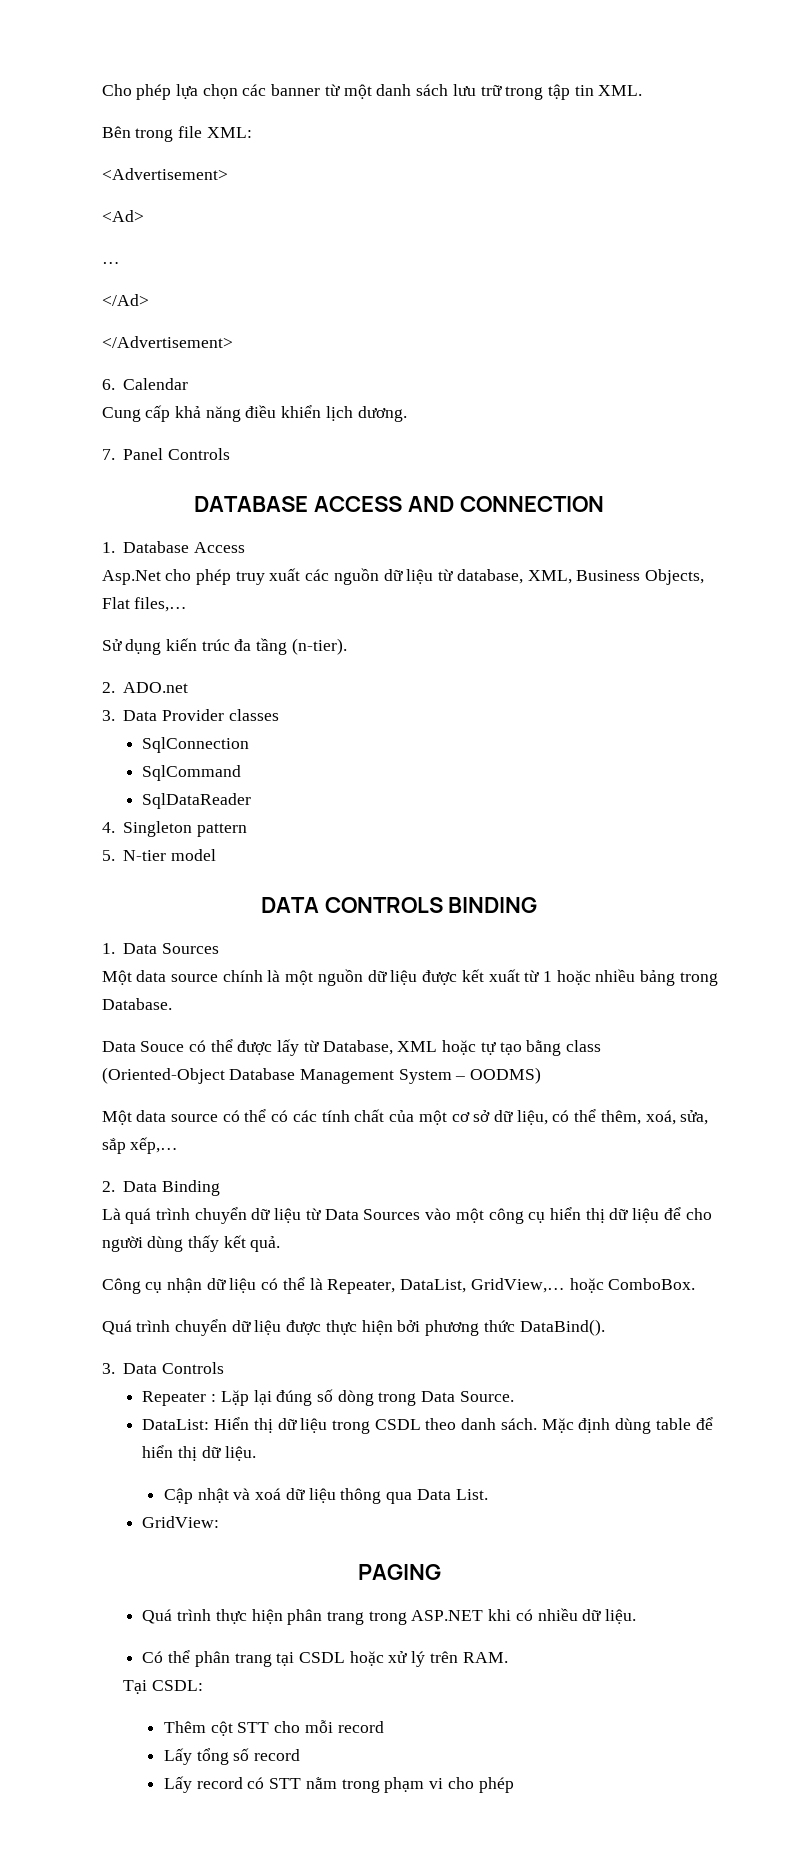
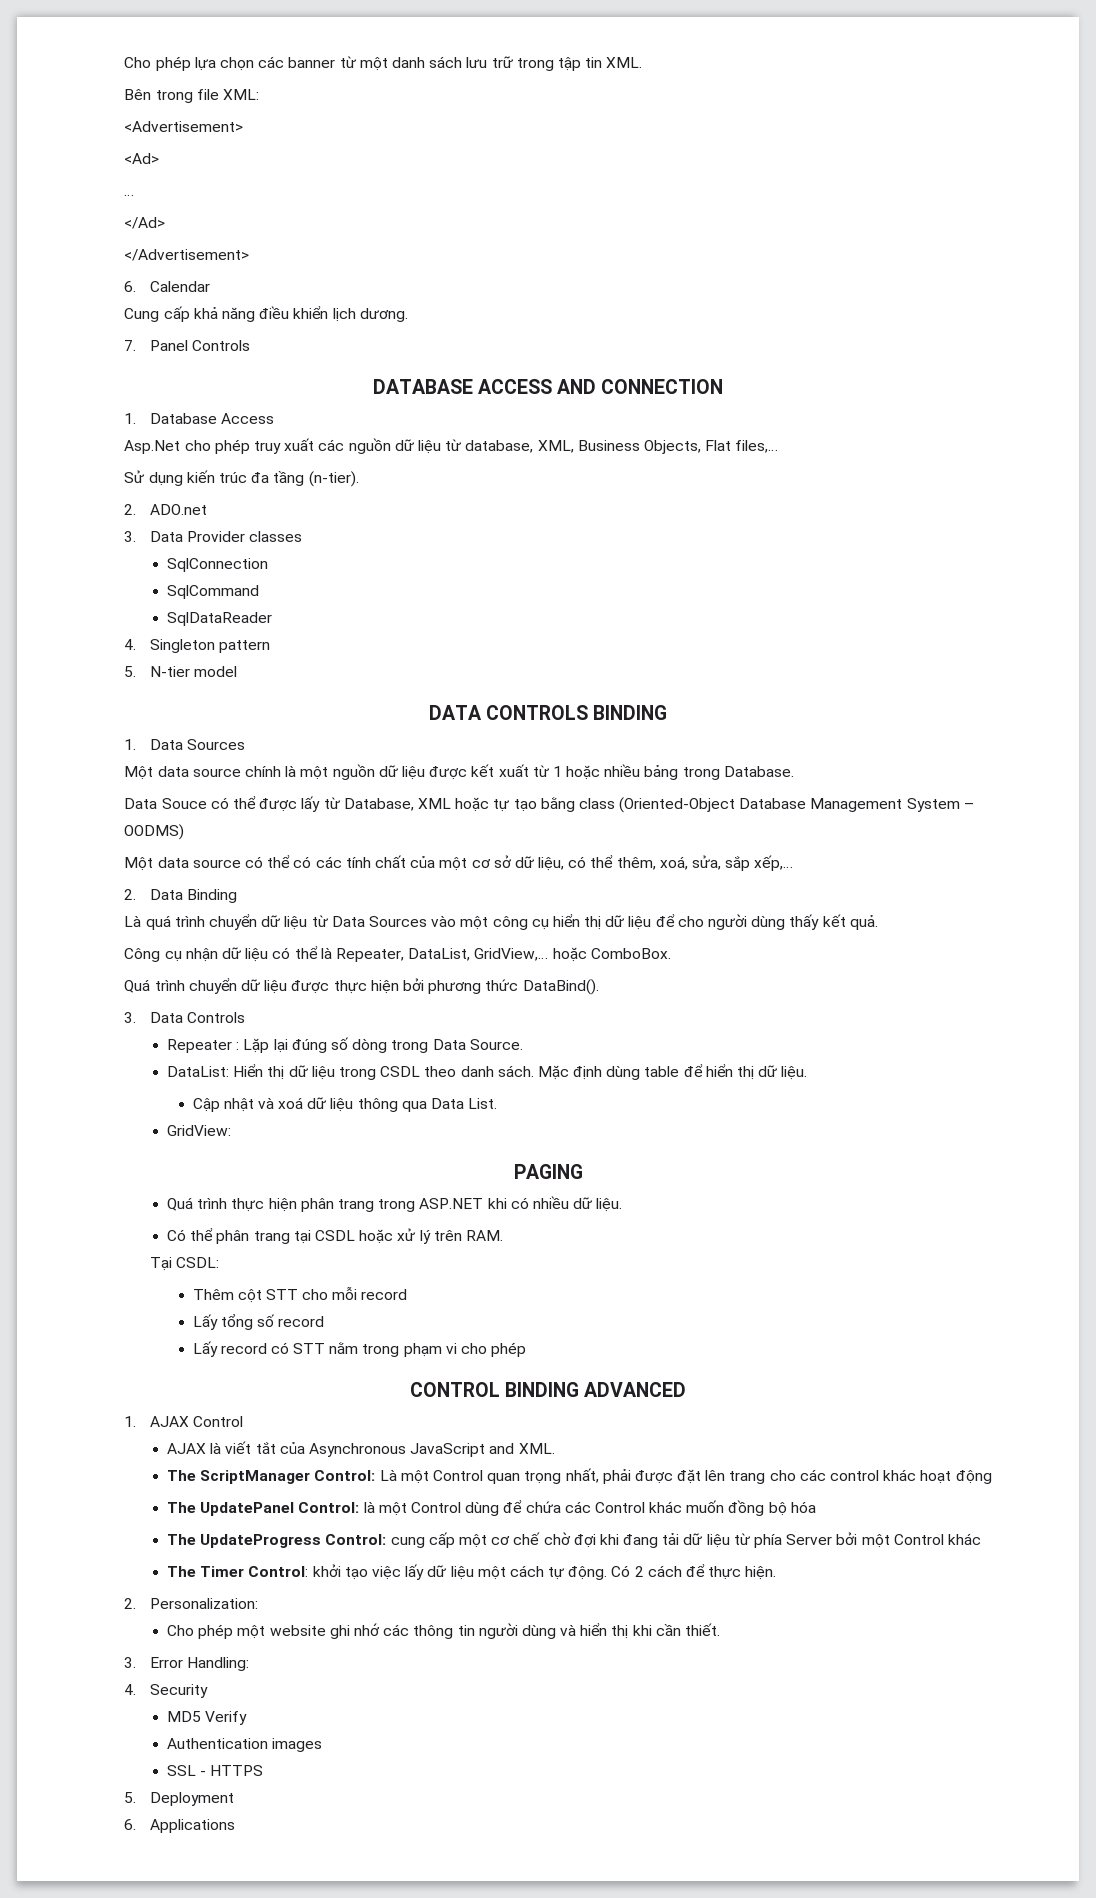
+ CONTROL BINDING ADVANCED
+ 1. AJAX Control
+ AJAX là viết tắt của Asynchronous JavaScript and XML.
+ The ScriptManager Control: Là một Control quan trọng nhất, phải được đặt lên trang cho các control khác hoạt động
+ The UpdatePanel Control: là một Control dùng để chứa các Control khác muốn đồng bộ hóa
+ The UpdateProgress Control: cung cấp một cơ chế chờ đợi khi đang tải dữ liệu từ phía Server bởi một Control khác
+ The Timer Control: khởi tạo việc lấy dữ liệu một cách tự động. Có 2 cách để thực hiện.
+ 2. Personalization:
+ Cho phép một website ghi nhớ các thông tin người dùng và hiển thị khi cần thiết.
+ 3. Error Handling:
+ 4. Security
+ MD5 Verify
+ Authentication images
+ SSL - HTTPS
+ 5. Deployment
+ 6. Applications

